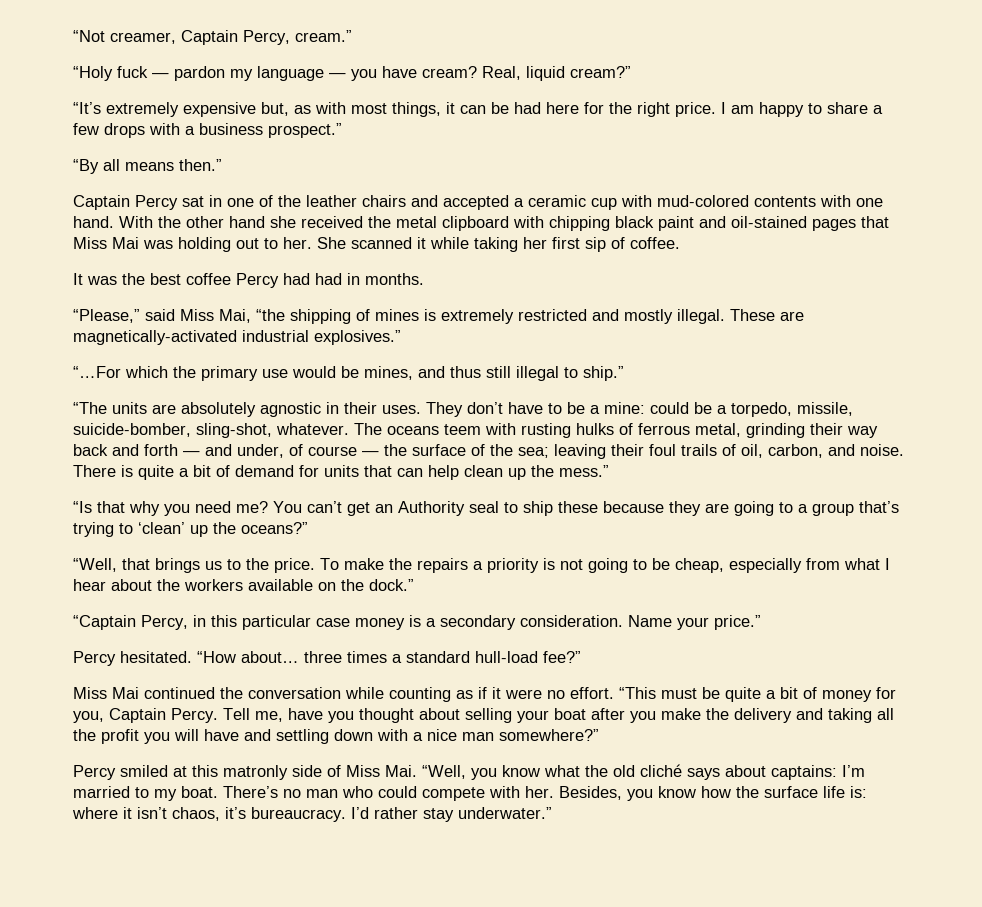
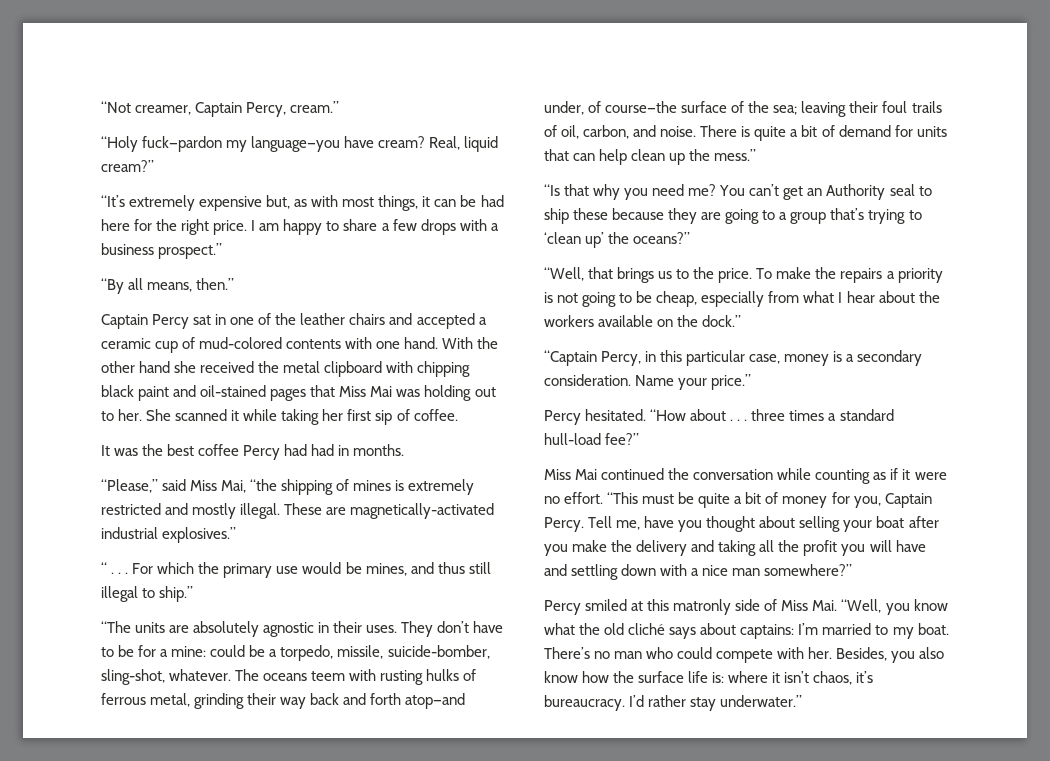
- “Holy fuck — pardon my language — you have cream?
+ “Holy fuck—pardon my language—you have cream?
- “By all means then.”
+ “By all means, then.”
- Captain Percy sat in one of the leather chairs and accepted a ceramic cup with mud-colored contents with one hand.
+ Captain Percy sat in one of the leather chairs and accepted a ceramic cup of mud-colored contents with one hand.
- “…For which the primary use would be mines, and thus still illegal to ship.”
+ “ . . . For which the primary use would be mines, and thus still illegal to ship.”
- They don’t have to be a mine: could be a torpedo, missile, suicide-bomber, sling-shot, whatever.
+ They don’t have to be for a mine: could be a torpedo, missile, suicide-bomber, sling-shot, whatever.
- The oceans teem with rusting hulks of ferrous metal, grinding their way back and forth — and under, of course — the surface of the sea; leaving their foul trails of oil, carbon, and noise.
+ The oceans teem with rusting hulks of ferrous metal, grinding their way back and forth atop—and under, of course—the surface of the sea; leaving their foul trails of oil, carbon, and noise.
- You can’t get an Authority seal to ship these because they are going to a group that’s trying to ‘clean’ up the oceans?”
+ You can’t get an Authority seal to ship these because they are going to a group that’s trying to ‘clean up’ the oceans?”
- “Captain Percy, in this particular case money is a secondary consideration.
+ “Captain Percy, in this particular case, money is a secondary consideration.
- “How about… three times a standard hull-load fee?”
+ “How about . . . three times a standard hull-load fee?”
- Besides, you know how the surface life is: where it isn’t chaos, it’s bureaucracy.
+ Besides, you also know how the surface life is: where it isn’t chaos, it’s bureaucracy.

